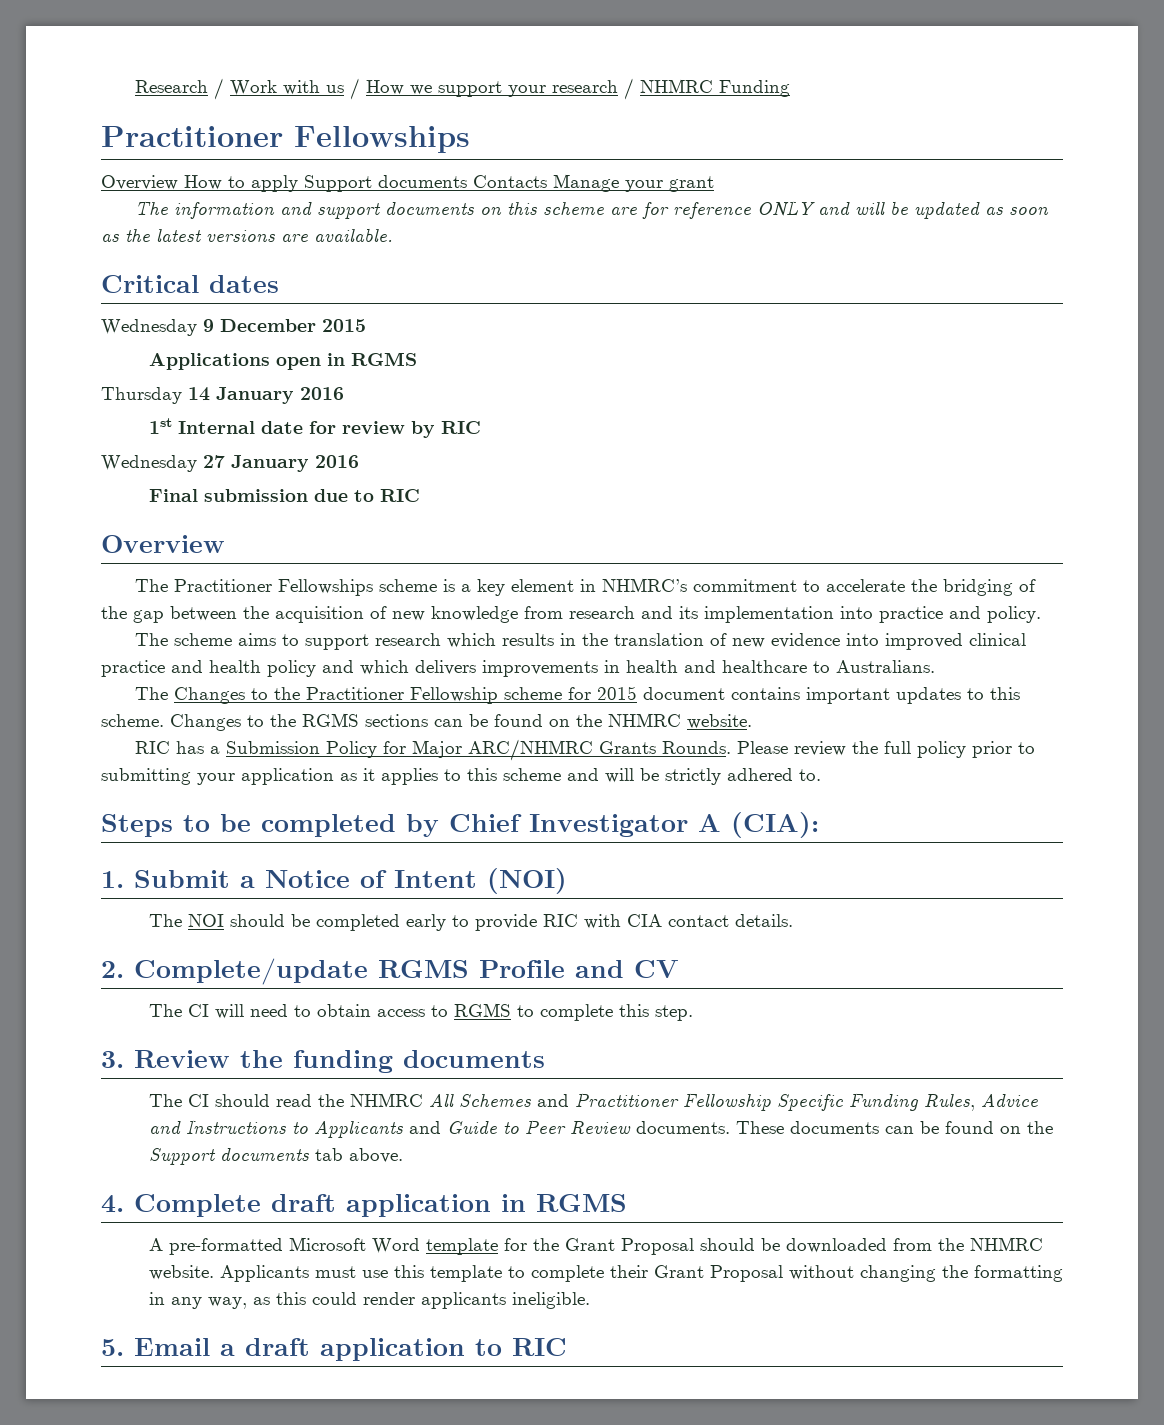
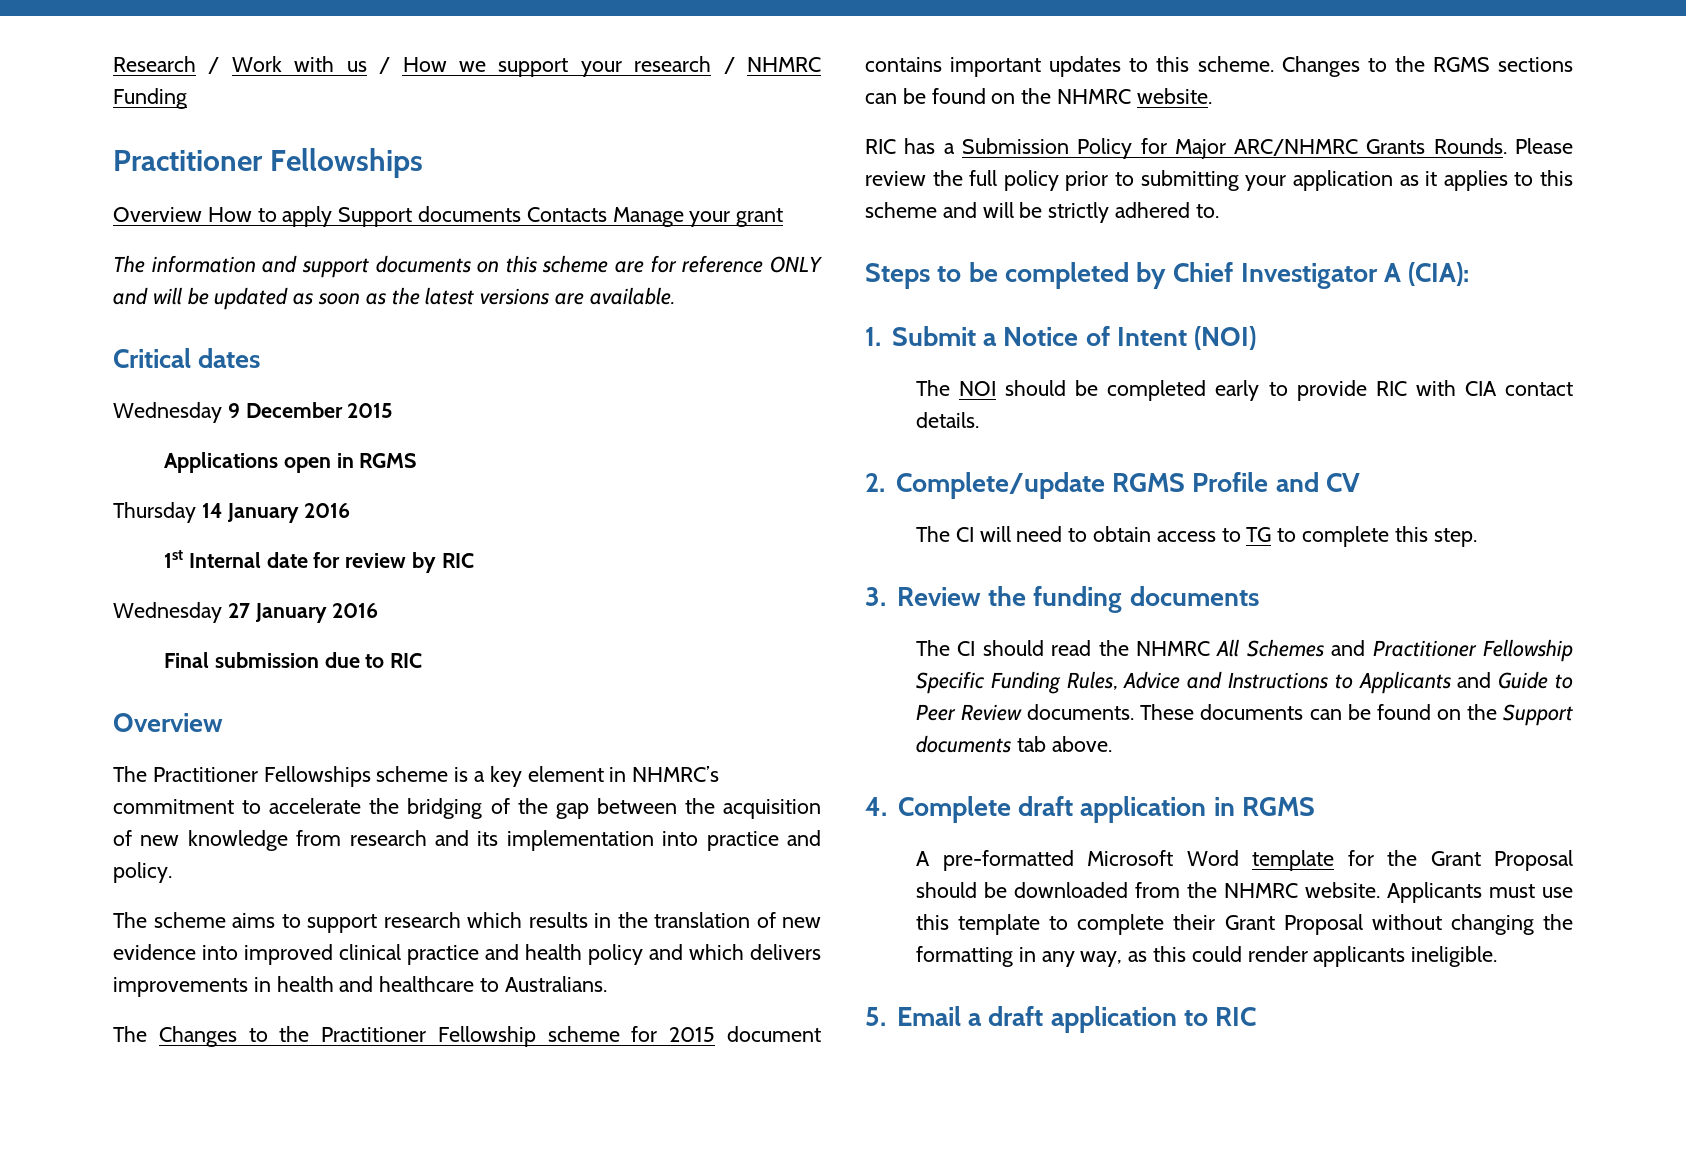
- The CI will need to obtain access to RGMS to complete this step.
+ The CI will need to obtain access to TG to complete this step.

